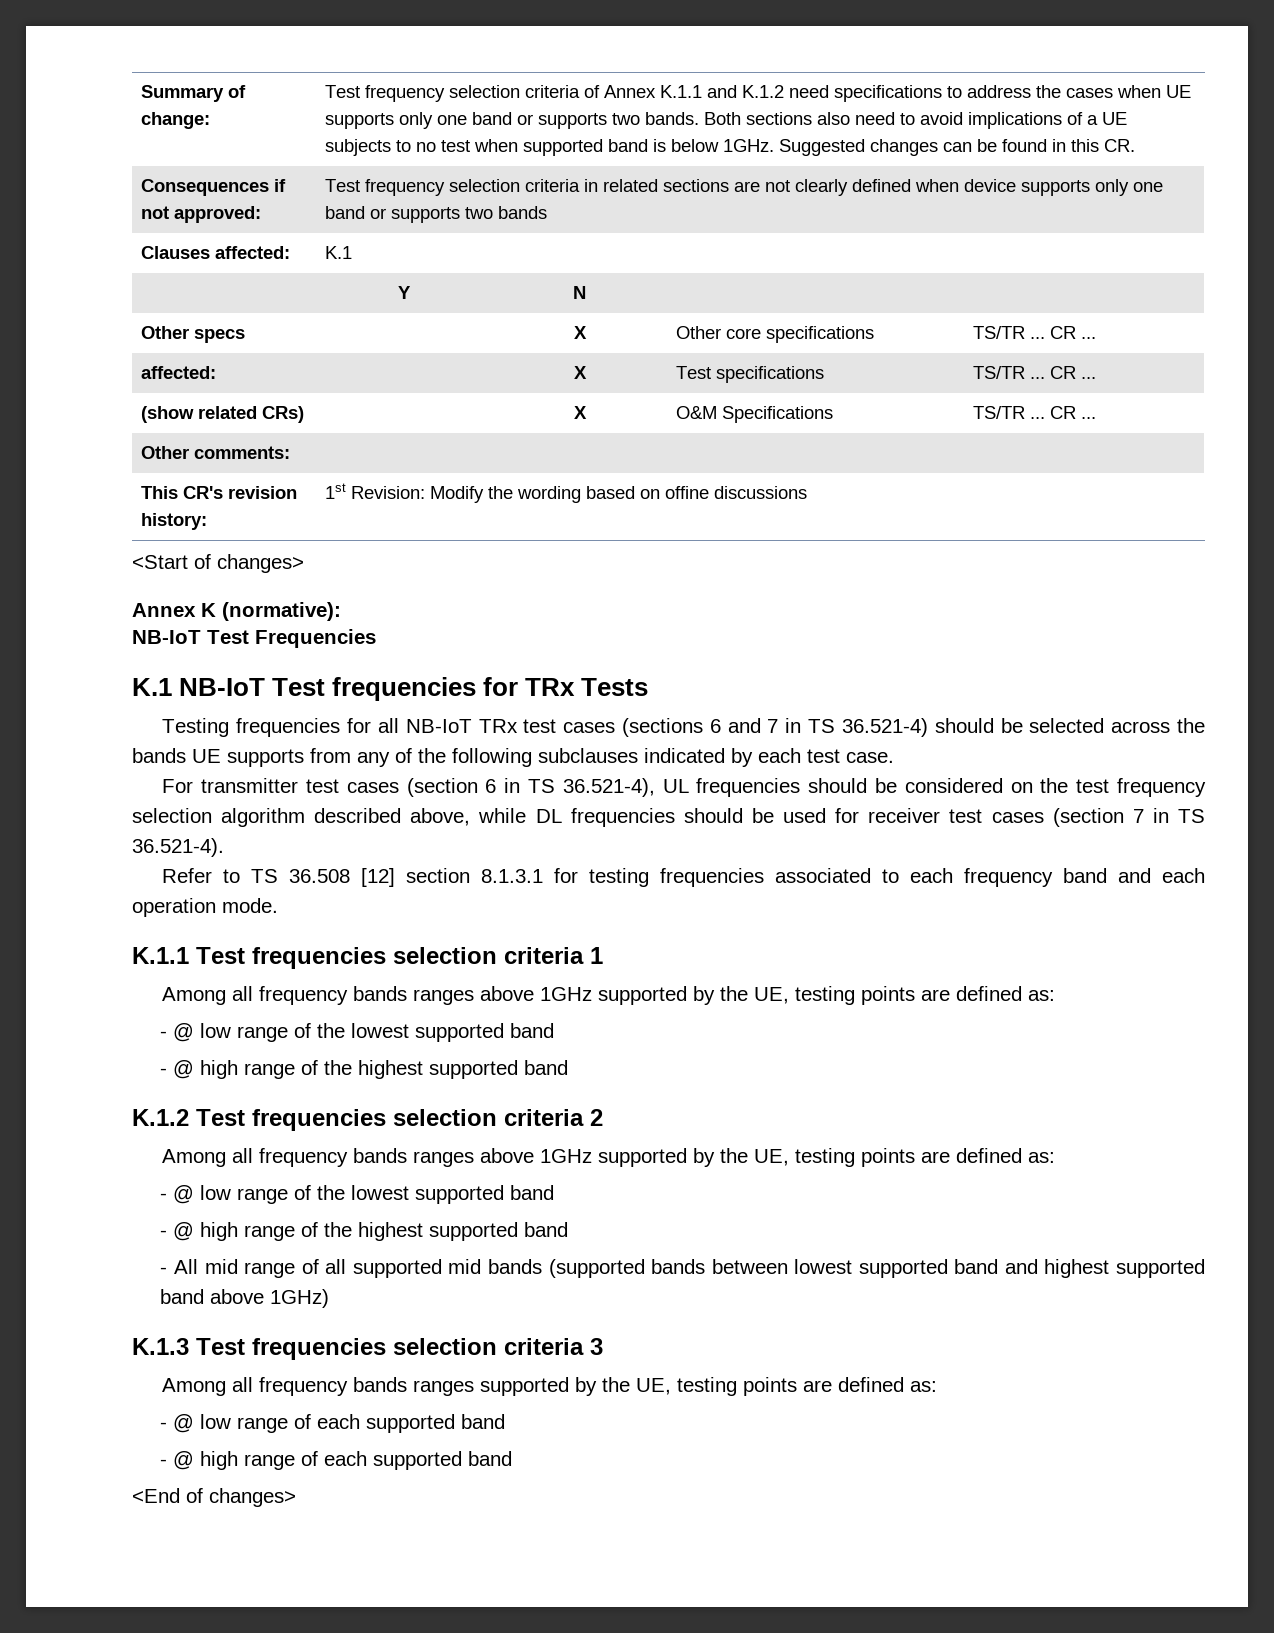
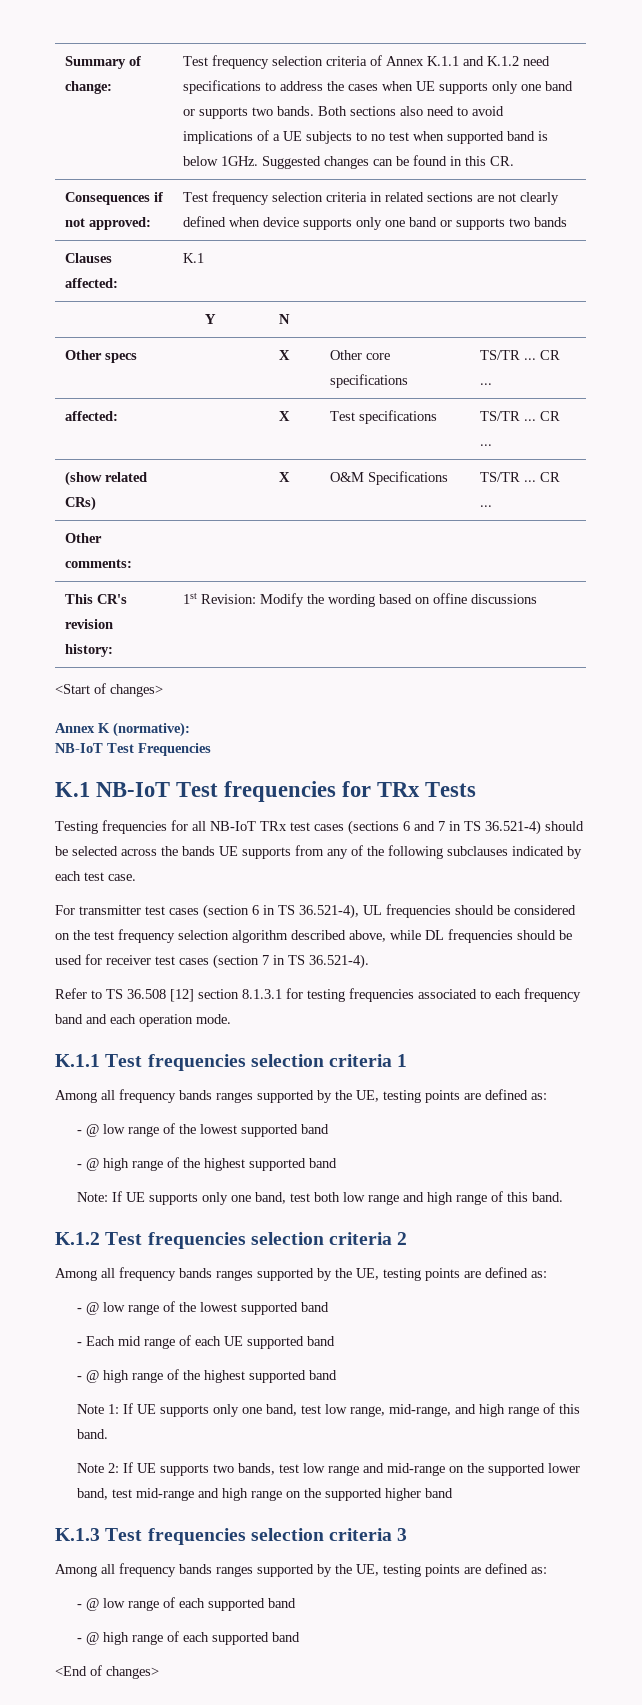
  K.1.1 Test frequencies selection criteria 1
- Among all frequency bands ranges above 1GHz supported by the UE, testing points are defined as:
+ Among all frequency bands ranges supported by the UE, testing points are defined as:
+ Note: If UE supports only one band, test both low range and high range of this band.
  K.1.2 Test frequencies selection criteria 2
- Among all frequency bands ranges above 1GHz supported by the UE, testing points are defined as:
+ Among all frequency bands ranges supported by the UE, testing points are defined as:
  - @ low range of the lowest supported band
+ - Each mid range of each UE supported band
  - @ high range of the highest supported band
- - All mid range of all supported mid bands (supported bands between lowest supported band and highest supported band above 1GHz)
+ Note 1: If UE supports only one band, test low range, mid-range, and high range of this band.
+ Note 2: If UE supports two bands, test low range and mid-range on the supported lower band, test mid-range and high range on the supported higher band

